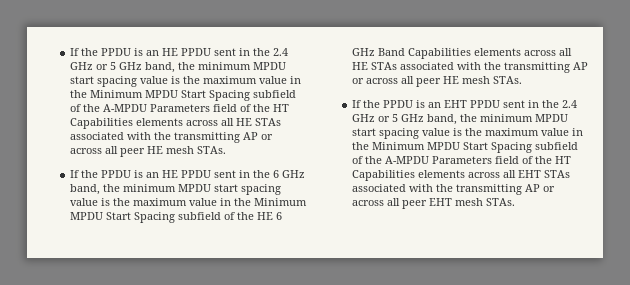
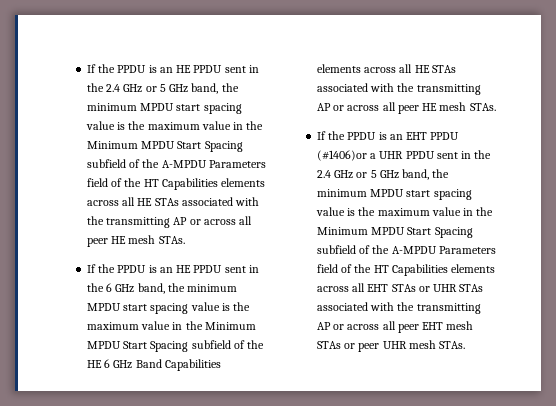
- If the PPDU is an EHT PPDU sent in the 2.4 GHz or 5 GHz band, the minimum MPDU start spacing value is the maximum value in the Minimum MPDU Start Spacing subfield of the A-MPDU Parameters field of the HT Capabilities elements across all EHT STAs associated with the transmitting AP or across all peer EHT mesh STAs.
+ If the PPDU is an EHT PPDU (#1406)or a UHR PPDU sent in the 2.4 GHz or 5 GHz band, the minimum MPDU start spacing value is the maximum value in the Minimum MPDU Start Spacing subfield of the A-MPDU Parameters field of the HT Capabilities elements across all EHT STAs or UHR STAs associated with the transmitting AP or across all peer EHT mesh STAs or peer UHR mesh STAs.

